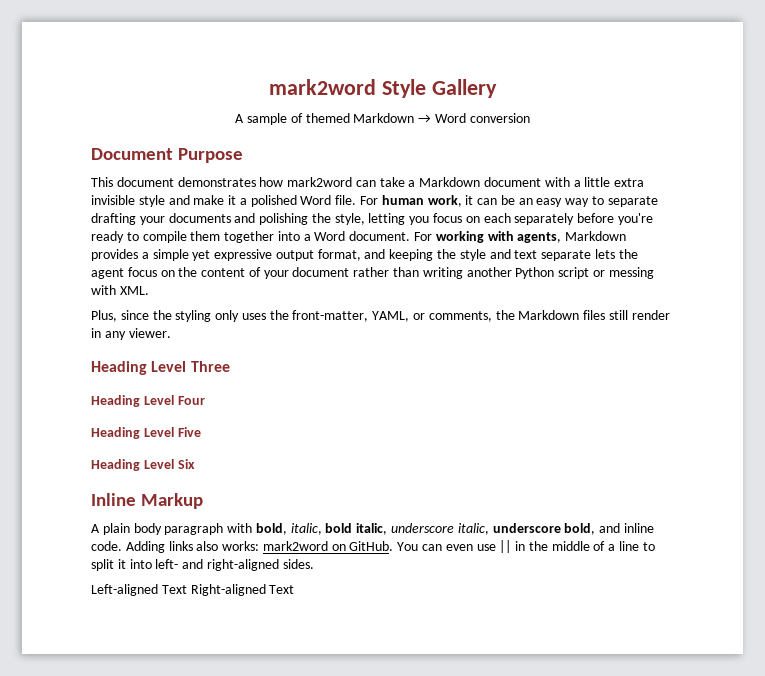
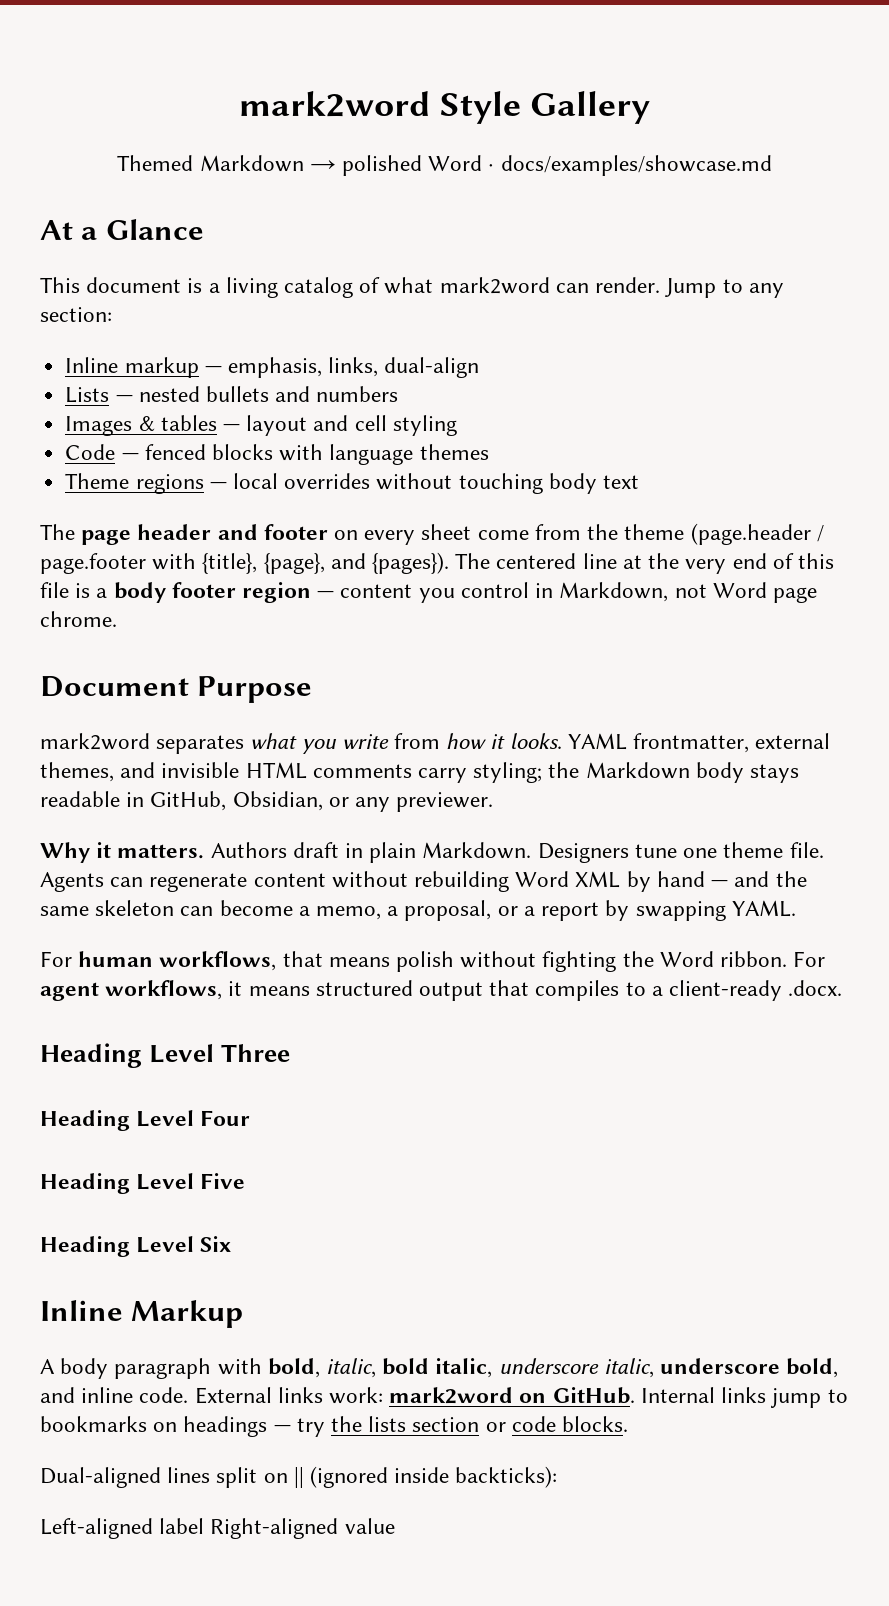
- A sample of themed Markdown → Word conversion
+ Themed Markdown → polished Word · docs/examples/showcase.md
+ At a Glance
+ This document is a living catalog of what mark2word can render. Jump to any section:
+ Inline markup — emphasis, links, dual-align
+ Lists — nested bullets and numbers
+ Images & tables — layout and cell styling
+ Code — fenced blocks with language themes
+ Theme regions — local overrides without touching body text
+ The page header and footer on every sheet come from the theme (page.header / page.footer with {title}, {page}, and {pages}). The centered line at the very end of this file is a body footer region — content you control in Markdown, not Word page chrome.
  Document Purpose
- This document demonstrates how mark2word can take a Markdown document with a little extra invisible style and make it a polished Word file. For human work, it can be an easy way to separate drafting your documents and polishing the style, letting you focus on each separately before you're ready to compile them together into a Word document. For working with agents, Markdown provides a simple yet expressive output format, and keeping the style and text separate lets the agent focus on the content of your document rather than writing another Python script or messing with XML.
- Plus, since the styling only uses the front-matter, YAML, or comments, the Markdown files still render in any viewer.
+ mark2word separates what you write from how it looks. YAML frontmatter, external themes, and invisible HTML comments carry styling; the Markdown body stays readable in GitHub, Obsidian, or any previewer.
+ Why it matters. Authors draft in plain Markdown. Designers tune one theme file. Agents can regenerate content without rebuilding Word XML by hand — and the same skeleton can become a memo, a proposal, or a report by swapping YAML.
+ For human workflows, that means polish without fighting the Word ribbon. For agent workflows, it means structured output that compiles to a client-ready .docx.
- A plain body paragraph with bold, italic, bold italic, underscore italic, underscore bold, and inline code.
+ A body paragraph with bold, italic, bold italic, underscore italic, underscore bold, and inline code.
- Adding links also works: mark2word on GitHub. You can even use || in the middle of a line to split it into left- and right-aligned sides.
- Left-aligned Text Right-aligned Text
+ External links work: mark2word on GitHub. Internal links jump to bookmarks on headings — try the lists section or code blocks.
+ Dual-aligned lines split on || (ignored inside backticks):
+ Left-aligned label Right-aligned value

